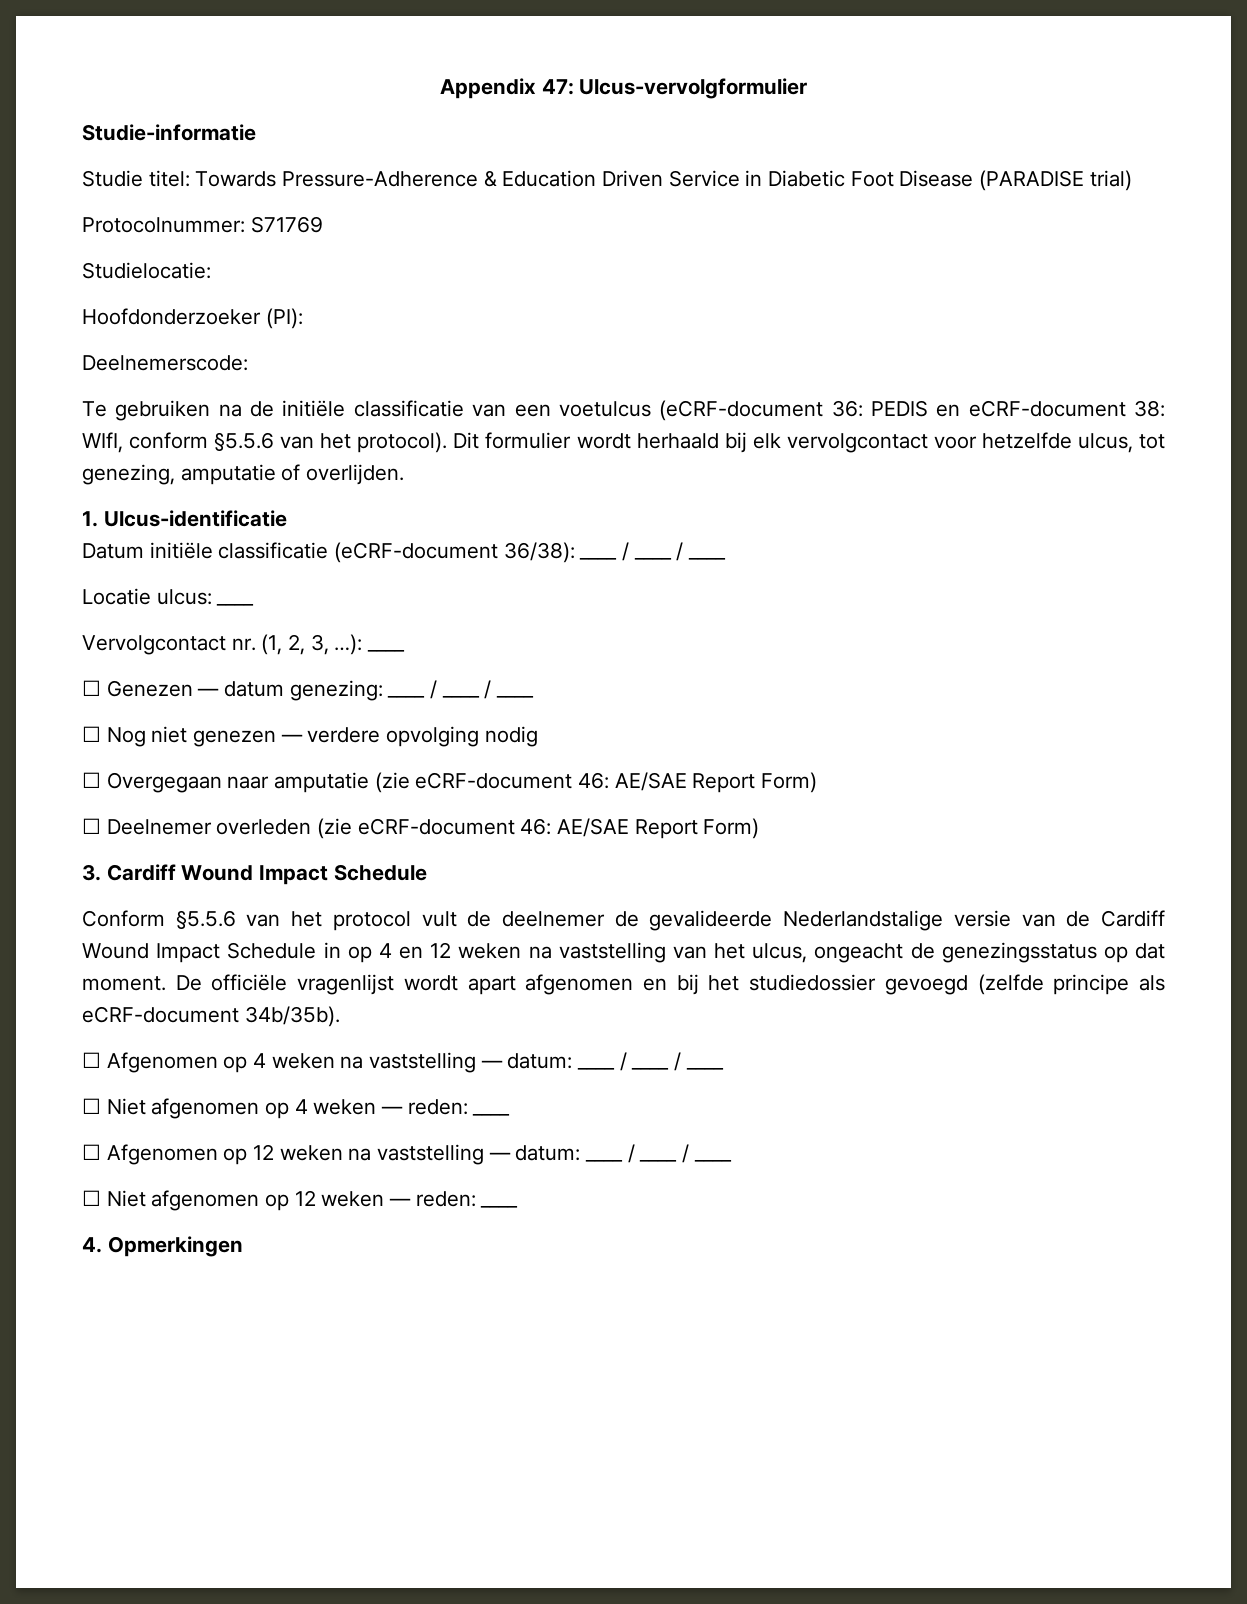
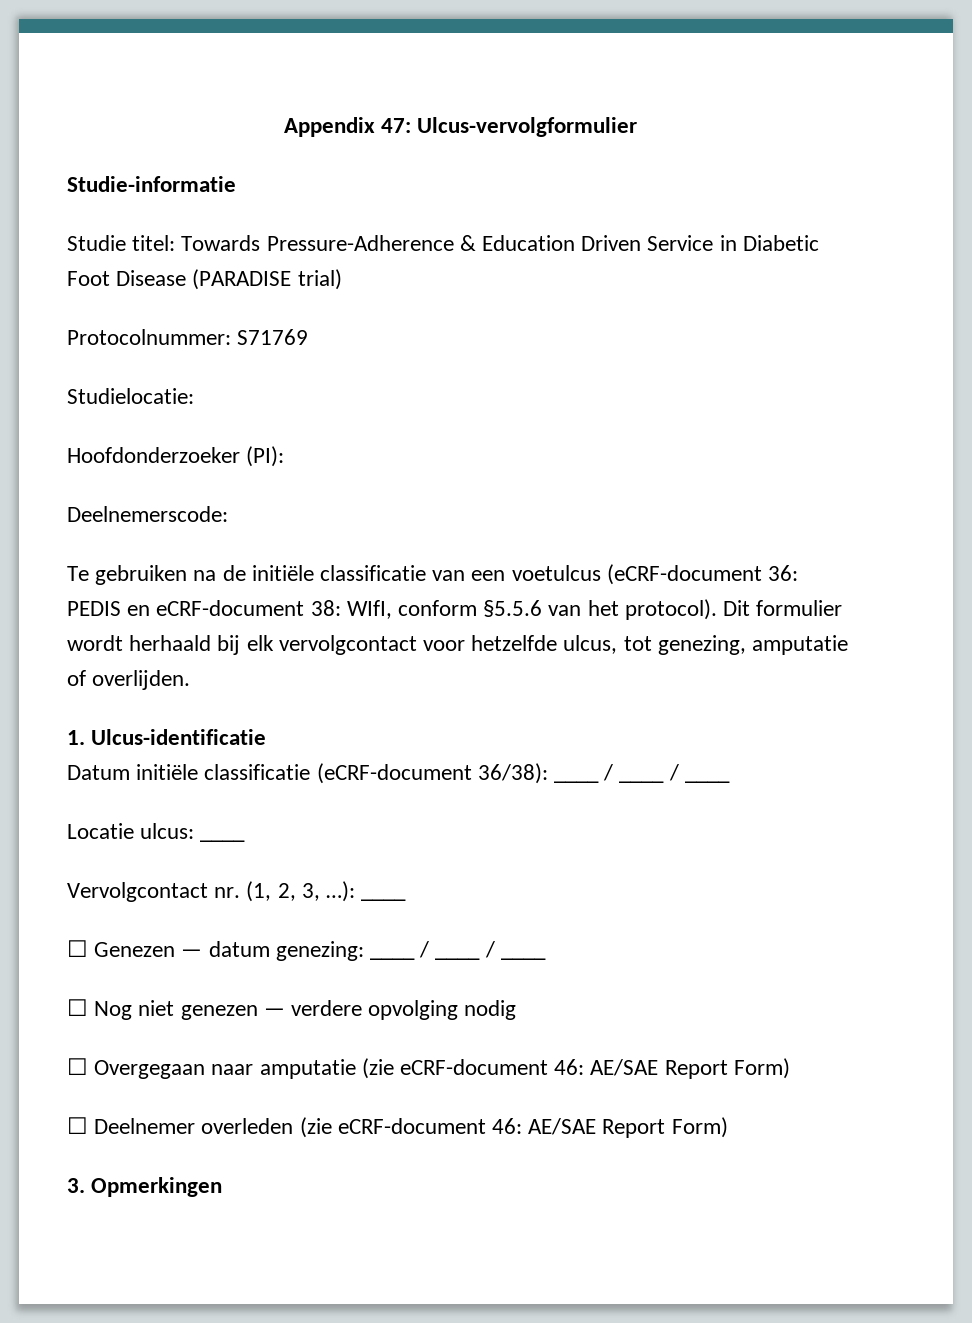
- 3. Cardiff Wound Impact Schedule
- Conform §5.5.6 van het protocol vult de deelnemer de gevalideerde Nederlandstalige versie van de Cardiff Wound Impact Schedule in op 4 en 12 weken na vaststelling van het ulcus, ongeacht de genezingsstatus op dat moment. De officiële vragenlijst wordt apart afgenomen en bij het studiedossier gevoegd (zelfde principe als eCRF-document 34b/35b).
- ☐ Afgenomen op 4 weken na vaststelling — datum: ____ / ____ / ____
- ☐ Niet afgenomen op 4 weken — reden: ____
- ☐ Afgenomen op 12 weken na vaststelling — datum: ____ / ____ / ____
- ☐ Niet afgenomen op 12 weken — reden: ____
- 4. Opmerkingen
+ 3. Opmerkingen

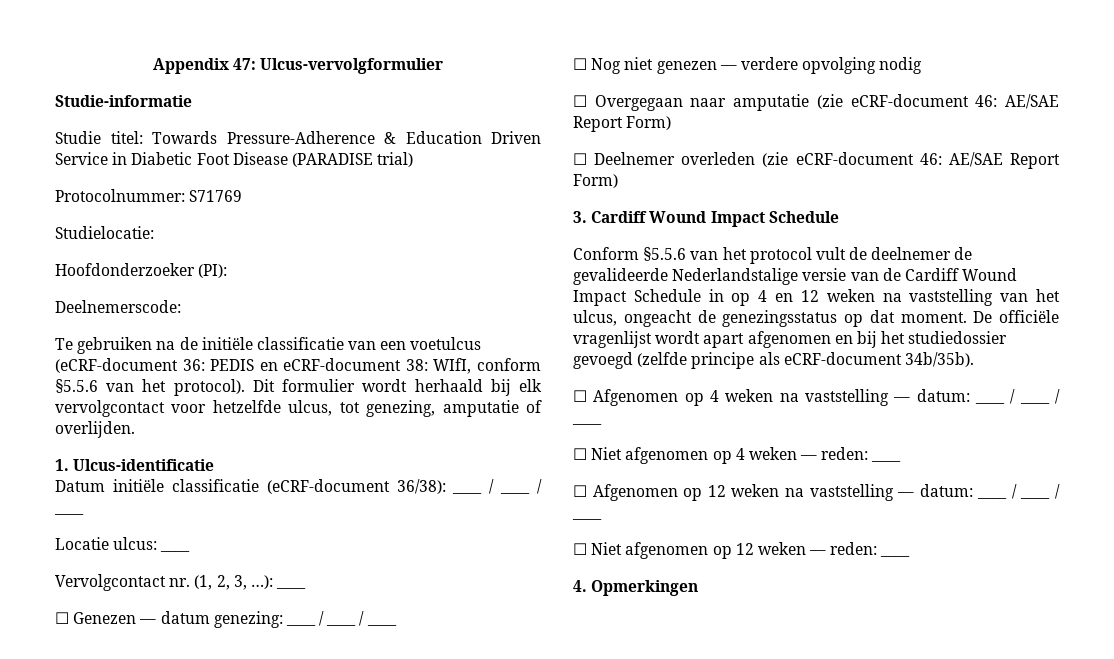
- 3. Opmerkingen
+ 3. Cardiff Wound Impact Schedule
+ Conform §5.5.6 van het protocol vult de deelnemer de gevalideerde Nederlandstalige versie van de Cardiff Wound Impact Schedule in op 4 en 12 weken na vaststelling van het ulcus, ongeacht de genezingsstatus op dat moment. De officiële vragenlijst wordt apart afgenomen en bij het studiedossier gevoegd (zelfde principe als eCRF-document 34b/35b).
+ ☐ Afgenomen op 4 weken na vaststelling — datum: ____ / ____ / ____
+ ☐ Niet afgenomen op 4 weken — reden: ____
+ ☐ Afgenomen op 12 weken na vaststelling — datum: ____ / ____ / ____
+ ☐ Niet afgenomen op 12 weken — reden: ____
+ 4. Opmerkingen

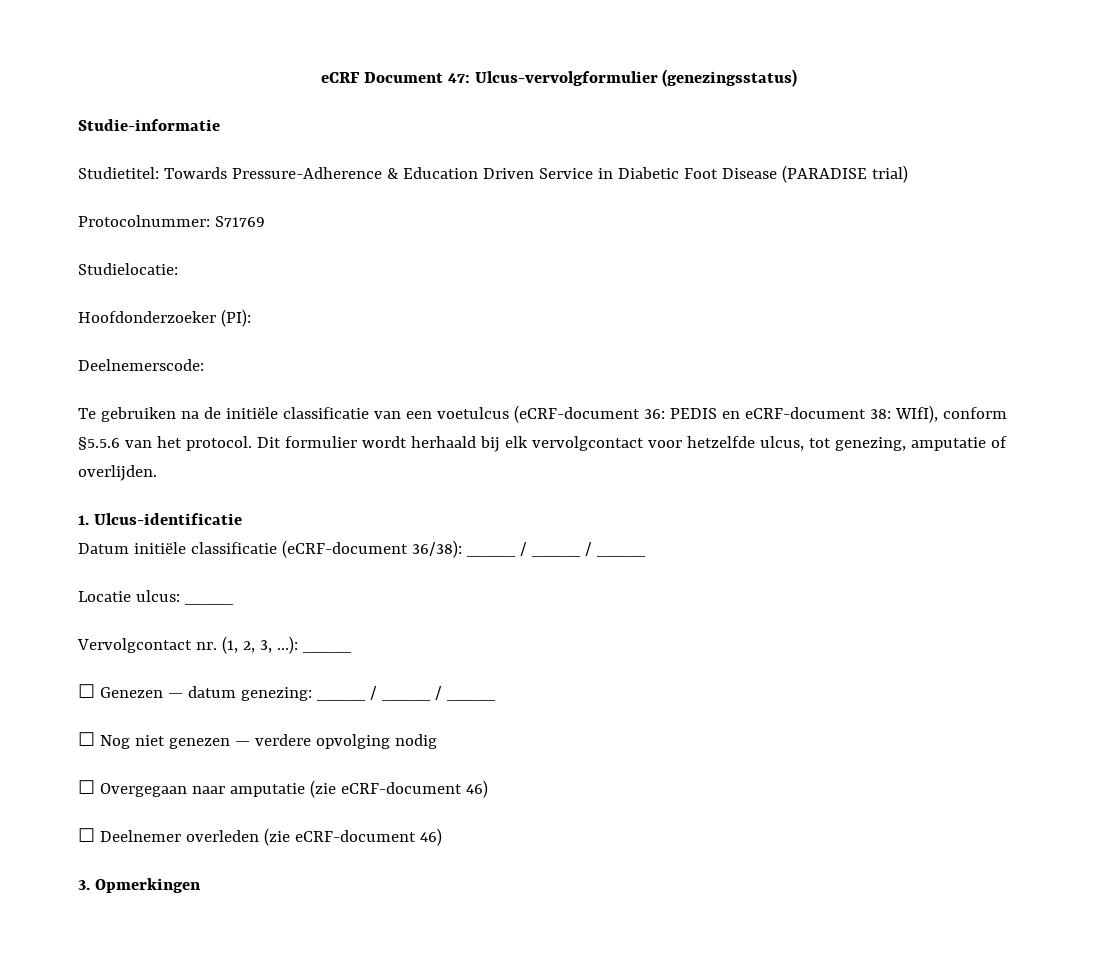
- Appendix 47: Ulcus-vervolgformulier
+ eCRF Document 47: Ulcus-vervolgformulier (genezingsstatus)
- Studie titel: Towards Pressure-Adherence & Education Driven Service in Diabetic Foot Disease (PARADISE trial)
+ Studietitel: Towards Pressure-Adherence & Education Driven Service in Diabetic Foot Disease (PARADISE trial)
- Te gebruiken na de initiële classificatie van een voetulcus (eCRF-document 36: PEDIS en eCRF-document 38: WIfI, conform §5.5.6 van het protocol).
+ Te gebruiken na de initiële classificatie van een voetulcus (eCRF-document 36: PEDIS en eCRF-document 38: WIfI), conform §5.5.6 van het protocol.
- ☐ Overgegaan naar amputatie (zie eCRF-document 46: AE/SAE Report Form)
+ ☐ Overgegaan naar amputatie (zie eCRF-document 46)
- ☐ Deelnemer overleden (zie eCRF-document 46: AE/SAE Report Form)
- 3. Cardiff Wound Impact Schedule
- Conform §5.5.6 van het protocol vult de deelnemer de gevalideerde Nederlandstalige versie van de Cardiff Wound Impact Schedule in op 4 en 12 weken na vaststelling van het ulcus, ongeacht de genezingsstatus op dat moment. De officiële vragenlijst wordt apart afgenomen en bij het studiedossier gevoegd (zelfde principe als eCRF-document 34b/35b).
- ☐ Afgenomen op 4 weken na vaststelling — datum: ____ / ____ / ____
- ☐ Niet afgenomen op 4 weken — reden: ____
- ☐ Afgenomen op 12 weken na vaststelling — datum: ____ / ____ / ____
- ☐ Niet afgenomen op 12 weken — reden: ____
- 4. Opmerkingen
+ ☐ Deelnemer overleden (zie eCRF-document 46)
+ 3. Opmerkingen

